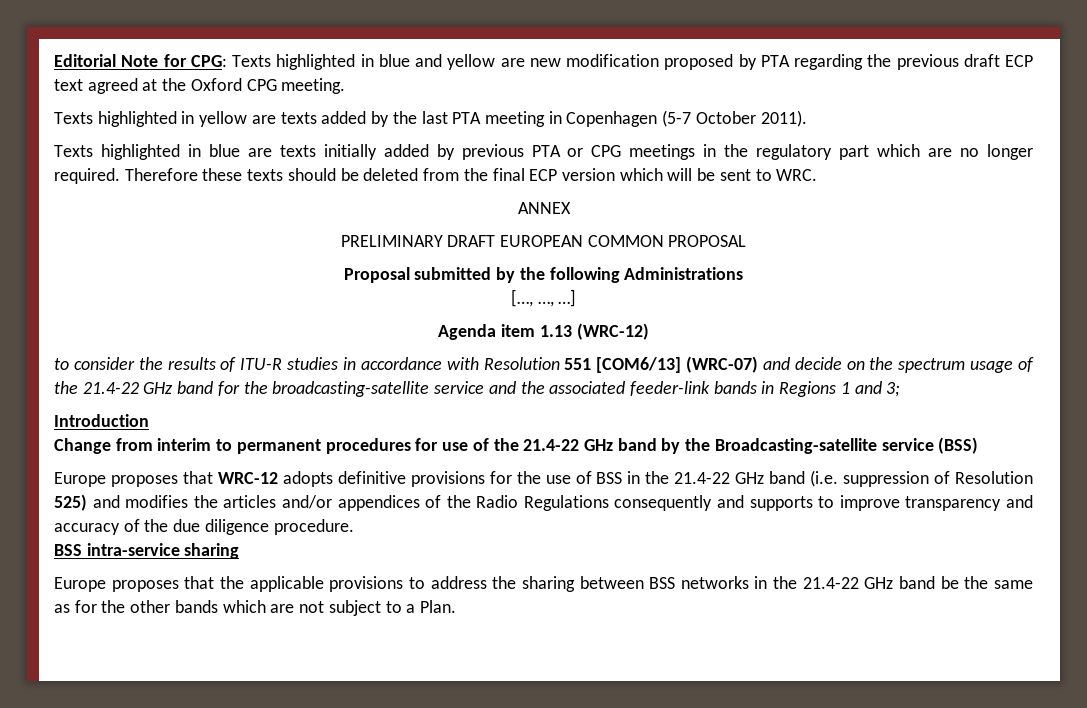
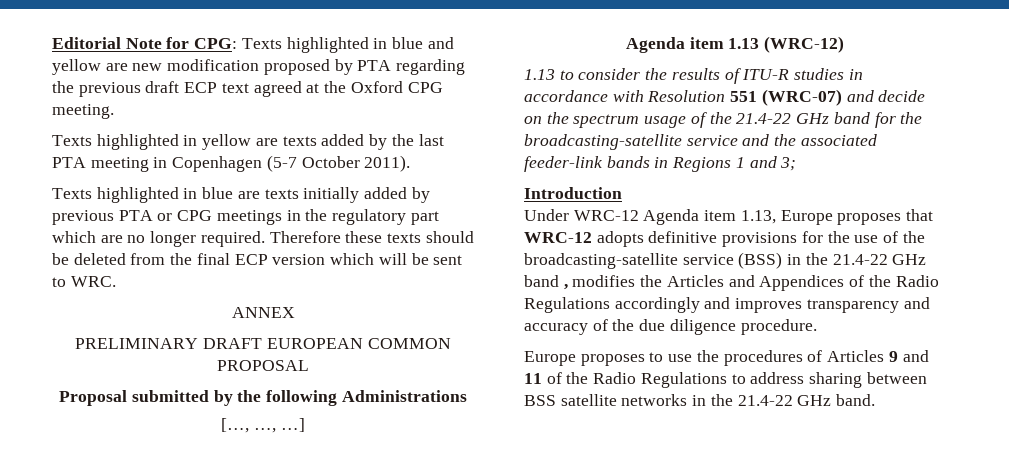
- to consider the results of ITU-R studies in accordance with Resolution 551 [COM6/13] (WRC-07) and decide on the spectrum usage of the 21.4-22 GHz band for the broadcasting-satellite service and the associated feeder-link bands in Regions 1 and 3;
+ 1.13 to consider the results of ITU-R studies in accordance with Resolution 551 (WRC-07) and decide on the spectrum usage of the 21.4-22 GHz band for the broadcasting-satellite service and the associated feeder-link bands in Regions 1 and 3;
- Change from interim to permanent procedures for use of the 21.4-22 GHz band by the Broadcasting-satellite service (BSS)
- Europe proposes that WRC-12 adopts definitive provisions for the use of BSS in the 21.4-22 GHz band (i.e. suppression of Resolution 525) and modifies the articles and/or appendices of the Radio Regulations consequently and supports to improve transparency and accuracy of the due diligence procedure.
+ Under WRC-12 Agenda item 1.13, Europe proposes that WRC-12 adopts definitive provisions for the use of the broadcasting-satellite service (BSS) in the 21.4-22 GHz band , modifies the Articles and Appendices of the Radio Regulations accordingly and improves transparency and accuracy of the due diligence procedure.
- BSS intra-service sharing
- Europe proposes that the applicable provisions to address the sharing between BSS networks in the 21.4-22 GHz band be the same as for the other bands which are not subject to a Plan.
+ Europe proposes to use the procedures of Articles 9 and 11 of the Radio Regulations to address sharing between BSS satellite networks in the 21.4-22 GHz band.

